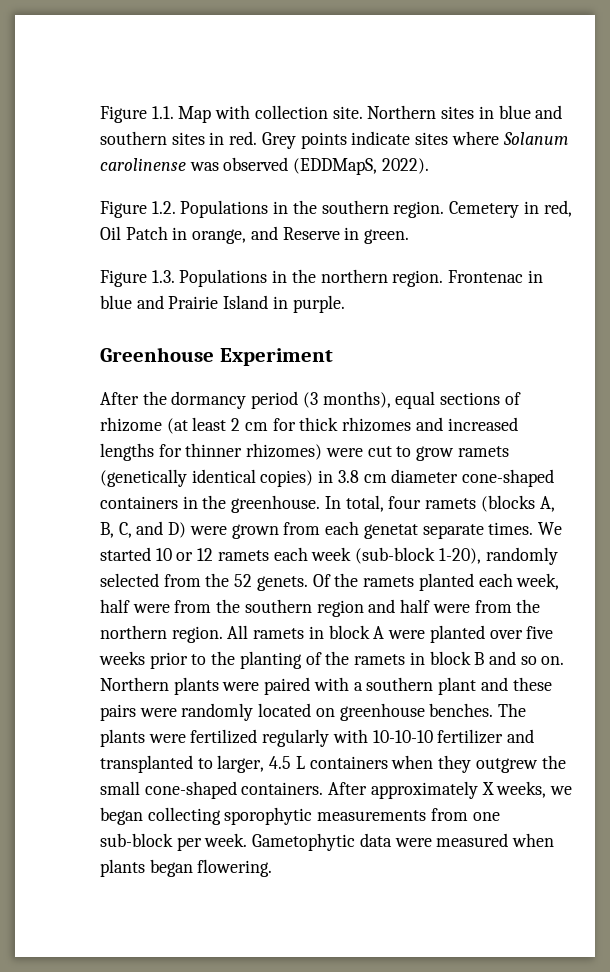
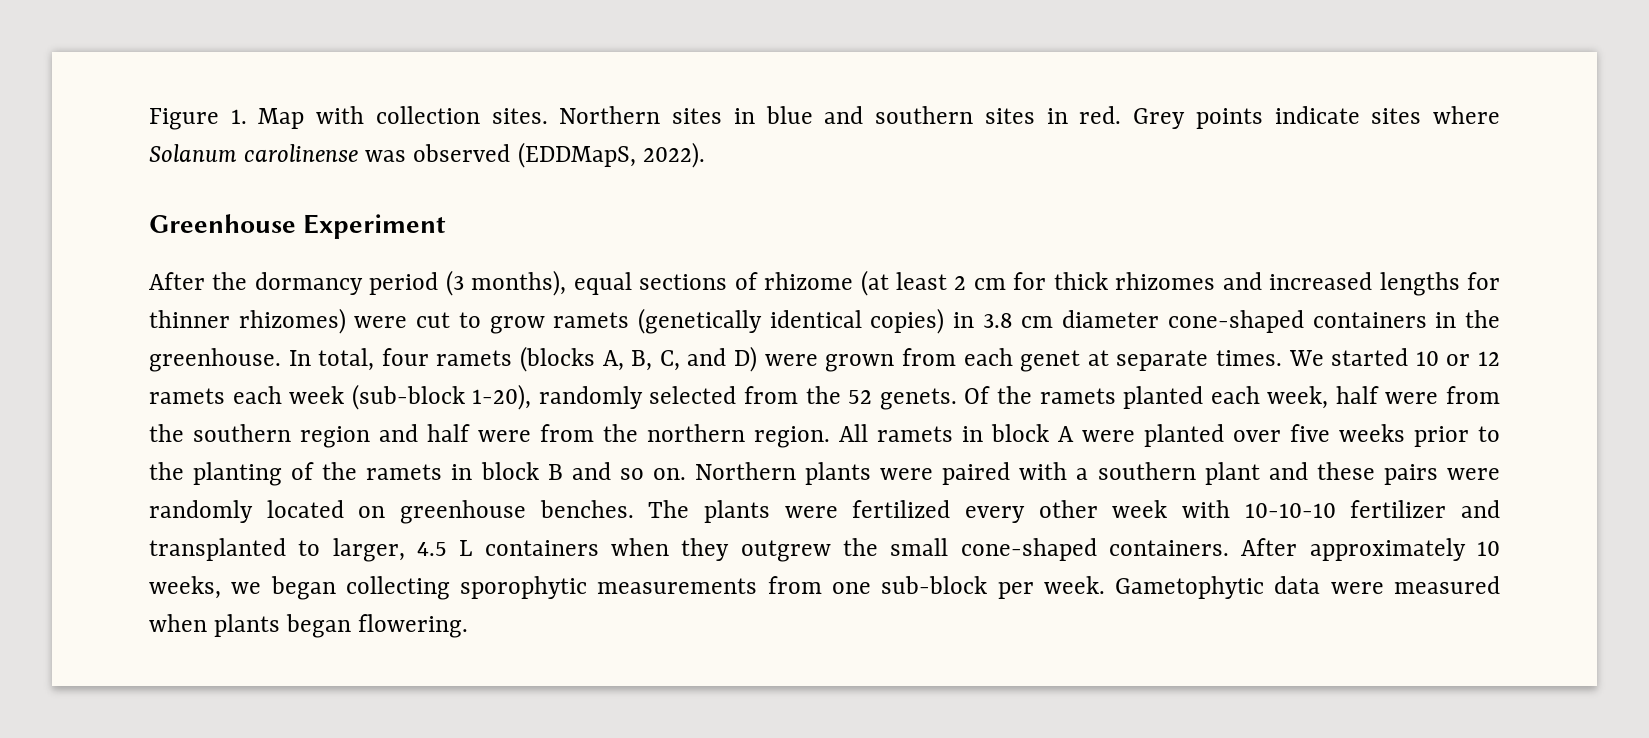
- Figure 1.1. Map with collection site.
+ Figure 1. Map with collection sites.
- Figure 1.2. Populations in the southern region. Cemetery in red, Oil Patch in orange, and Reserve in green.
- Figure 1.3. Populations in the northern region. Frontenac in blue and Prairie Island in purple.
- In total, four ramets (blocks A, B, C, and D) were grown from each genetat separate times.
+ In total, four ramets (blocks A, B, C, and D) were grown from each genet at separate times.
- The plants were fertilized regularly with 10-10-10 fertilizer and transplanted to larger, 4.5 L containers when they outgrew the small cone-shaped containers.
+ The plants were fertilized every other week with 10-10-10 fertilizer and transplanted to larger, 4.5 L containers when they outgrew the small cone-shaped containers.
- After approximately X weeks, we began collecting sporophytic measurements from one sub-block per week.
+ After approximately 10 weeks, we began collecting sporophytic measurements from one sub-block per week.

